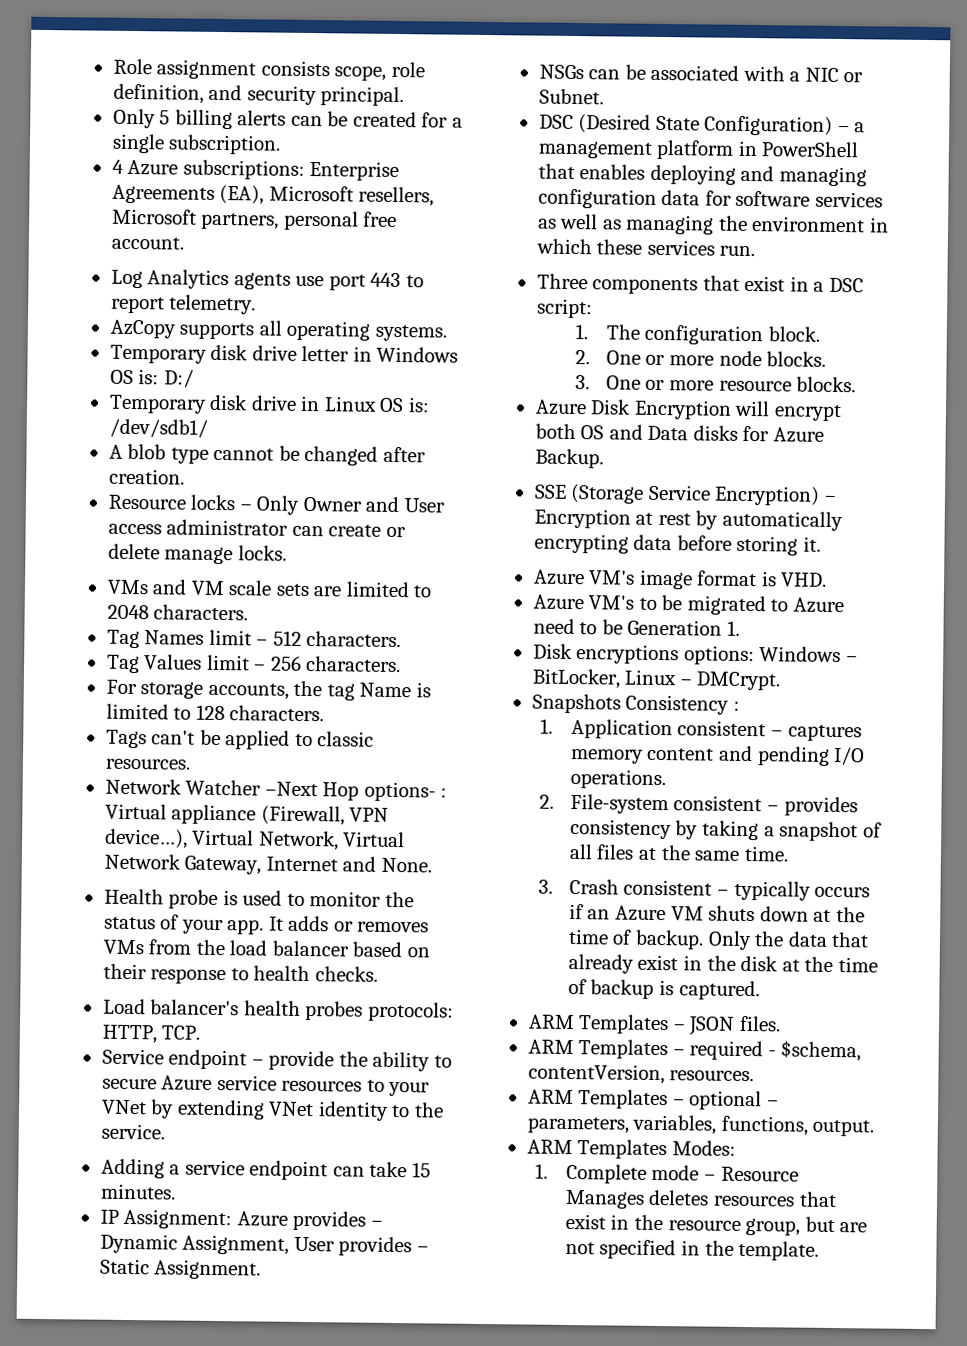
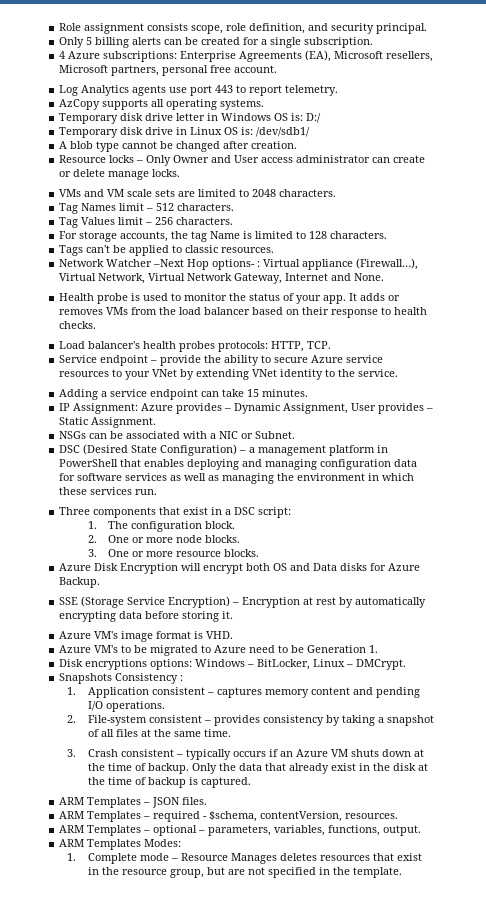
- Network Watcher –Next Hop options- : Virtual appliance (Firewall, VPN device…), Virtual Network, Virtual Network Gateway, Internet and None.
+ Network Watcher –Next Hop options- : Virtual appliance (Firewall…), Virtual Network, Virtual Network Gateway, Internet and None.

